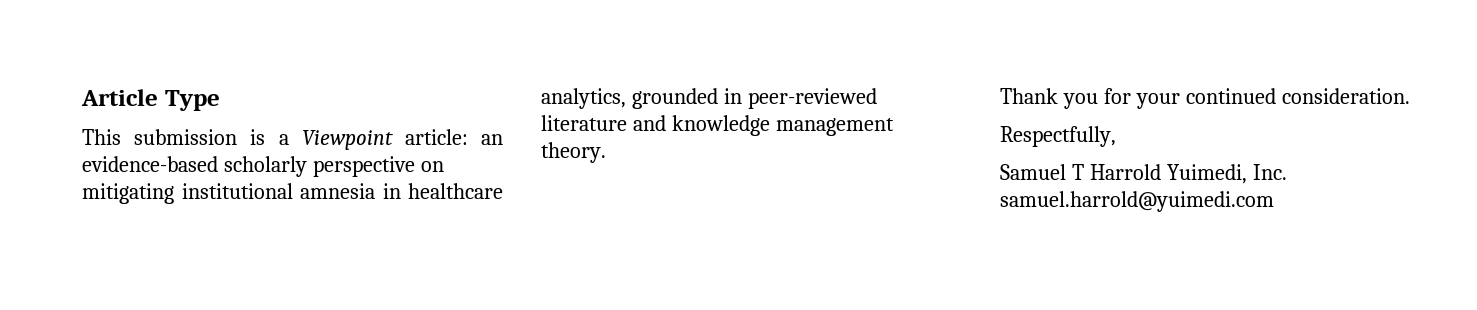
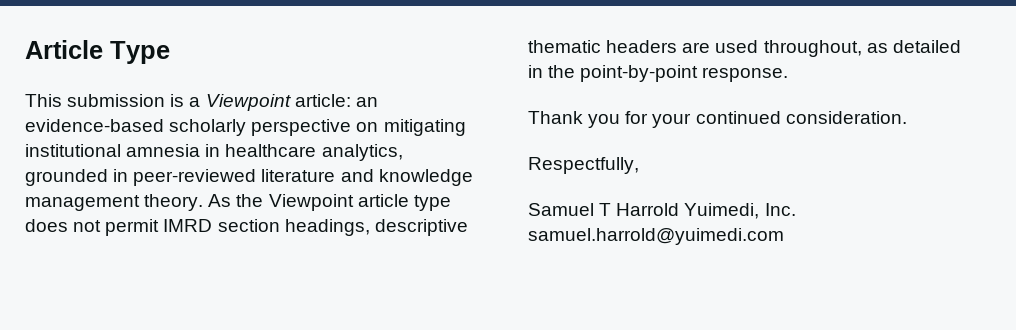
+ As the Viewpoint article type does not permit IMRD section headings, descriptive thematic headers are used throughout, as detailed in the point-by-point response.

